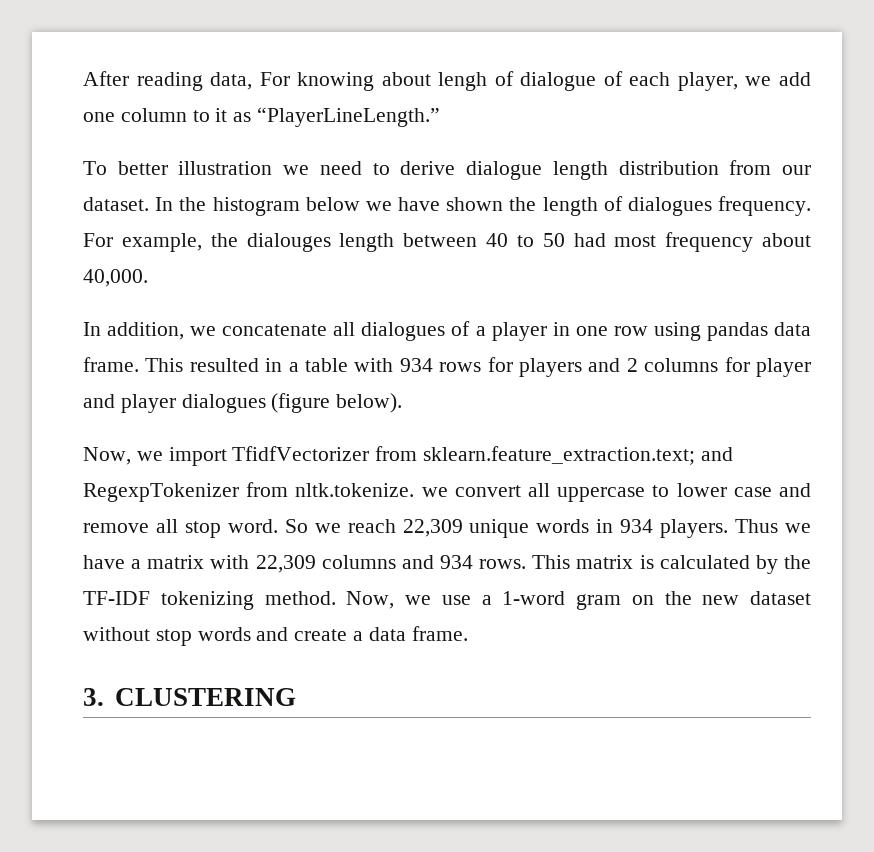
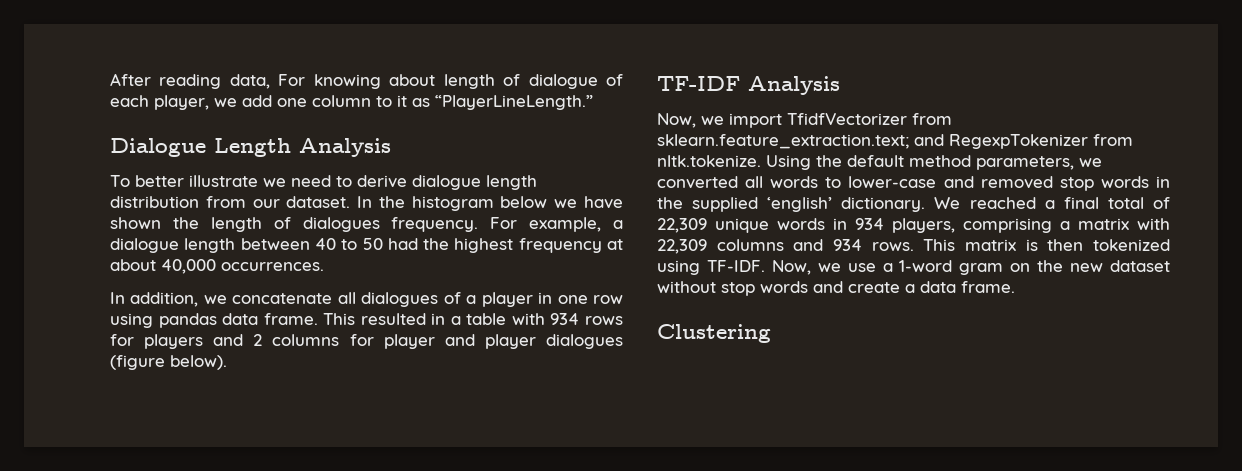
- After reading data, For knowing about lengh of dialogue of each player, we add one column to it as “PlayerLineLength.”
+ After reading data, For knowing about length of dialogue of each player, we add one column to it as “PlayerLineLength.”
+ Dialogue Length Analysis
- To better illustration we need to derive dialogue length distribution from our dataset.
+ To better illustrate we need to derive dialogue length distribution from our dataset.
- For example, the dialouges length between 40 to 50 had most frequency about 40,000.
+ For example, a dialogue length between 40 to 50 had the highest frequency at about 40,000 occurrences.
+ TF-IDF Analysis
- Now, we import TfidfVectorizer from sklearn.feature_extraction.text; and RegexpTokenizer from nltk.tokenize. we convert all uppercase to lower case and remove all stop word. So we reach 22,309 unique words in 934 players. Thus we have a matrix with 22,309 columns and 934 rows.
+ Now, we import TfidfVectorizer from sklearn.feature_extraction.text; and RegexpTokenizer from nltk.tokenize. Using the default method parameters, we converted all words to lower-case and removed stop words in the supplied ‘english’ dictionary. We reached a final total of 22,309 unique words in 934 players, comprising a matrix with 22,309 columns and 934 rows.
- This matrix is calculated by the TF-IDF tokenizing method.
+ This matrix is then tokenized using TF-IDF.
- 3. CLUSTERING
+ Clustering

